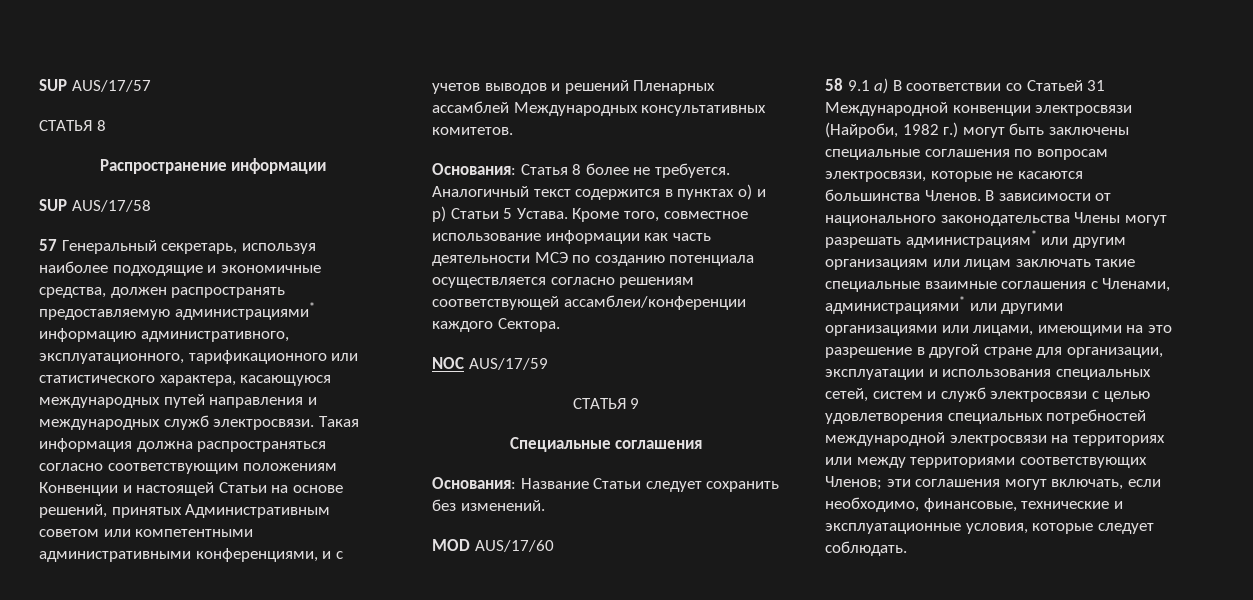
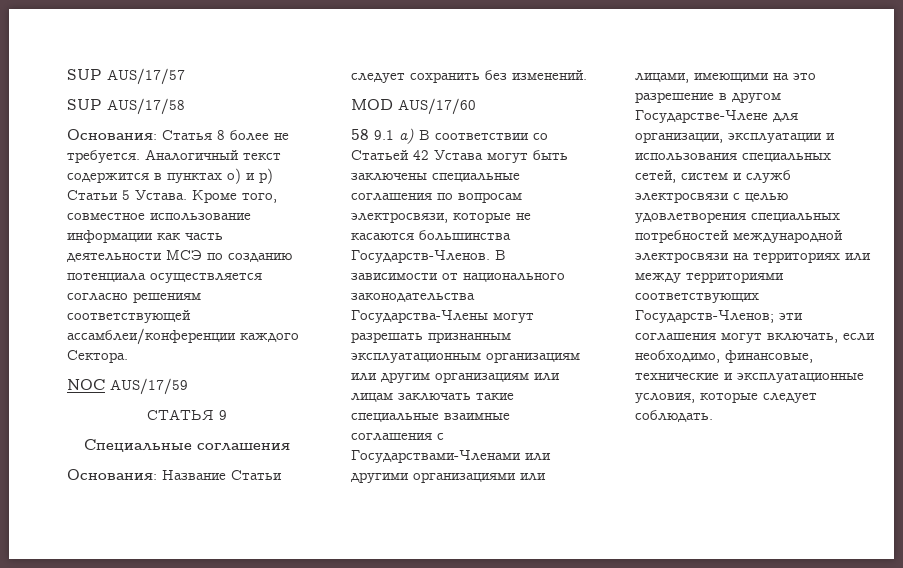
- СТАТЬЯ 8
- Распространение информации
  SUP AUS/17/58
- 57 Генеральный секретарь, используя наиболее подходящие и экономичные средства, должен распространять предоставляемую администрациями* информацию административного, эксплуатационного, тарификационного или статистического характера, касающуюся международных путей направления и международных служб электросвязи. Такая информация должна распространяться согласно соответствующим положениям Конвенции и настоящей Статьи на основе решений, принятых Административным советом или компетентными административными конференциями, и с учетов выводов и решений Пленарных ассамблей Международных консультативных комитетов.
- 58 9.1 a) В соответствии со Статьей 31 Международной конвенции электросвязи (Найроби, 1982 г.) могут быть заключены специальные соглашения по вопросам электросвязи, которые не касаются большинства Членов.
+ 58 9.1 a) В соответствии со Статьей 42 Устава могут быть заключены специальные соглашения по вопросам электросвязи, которые не касаются большинства Государств-Членов.
- В зависимости от национального законодательства Члены могут разрешать администрациям* или другим организациям или лицам заключать такие специальные взаимные соглашения с Членами, администрациями* или другими организациями или лицами, имеющими на это разрешение в другой стране для организации, эксплуатации и использования специальных сетей, систем и служб электросвязи с целью удовлетворения специальных потребностей международной электросвязи на территориях или между территориями соответствующих Членов;
+ В зависимости от национального законодательства Государства-Члены могут разрешать признанным эксплуатационным организациям или другим организациям или лицам заключать такие специальные взаимные соглашения с Государствами-Членами или другими организациями или лицами, имеющими на это разрешение в другом Государстве-Члене для организации, эксплуатации и использования специальных сетей, систем и служб электросвязи с целью удовлетворения специальных потребностей международной электросвязи на территориях или между территориями соответствующих Государств-Членов;

